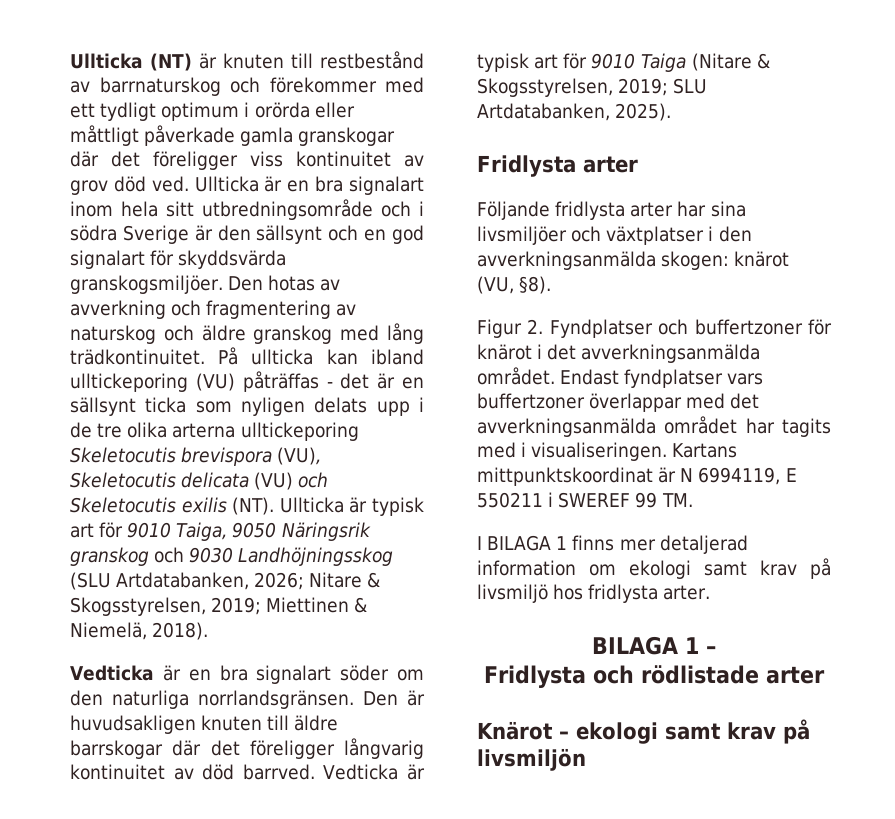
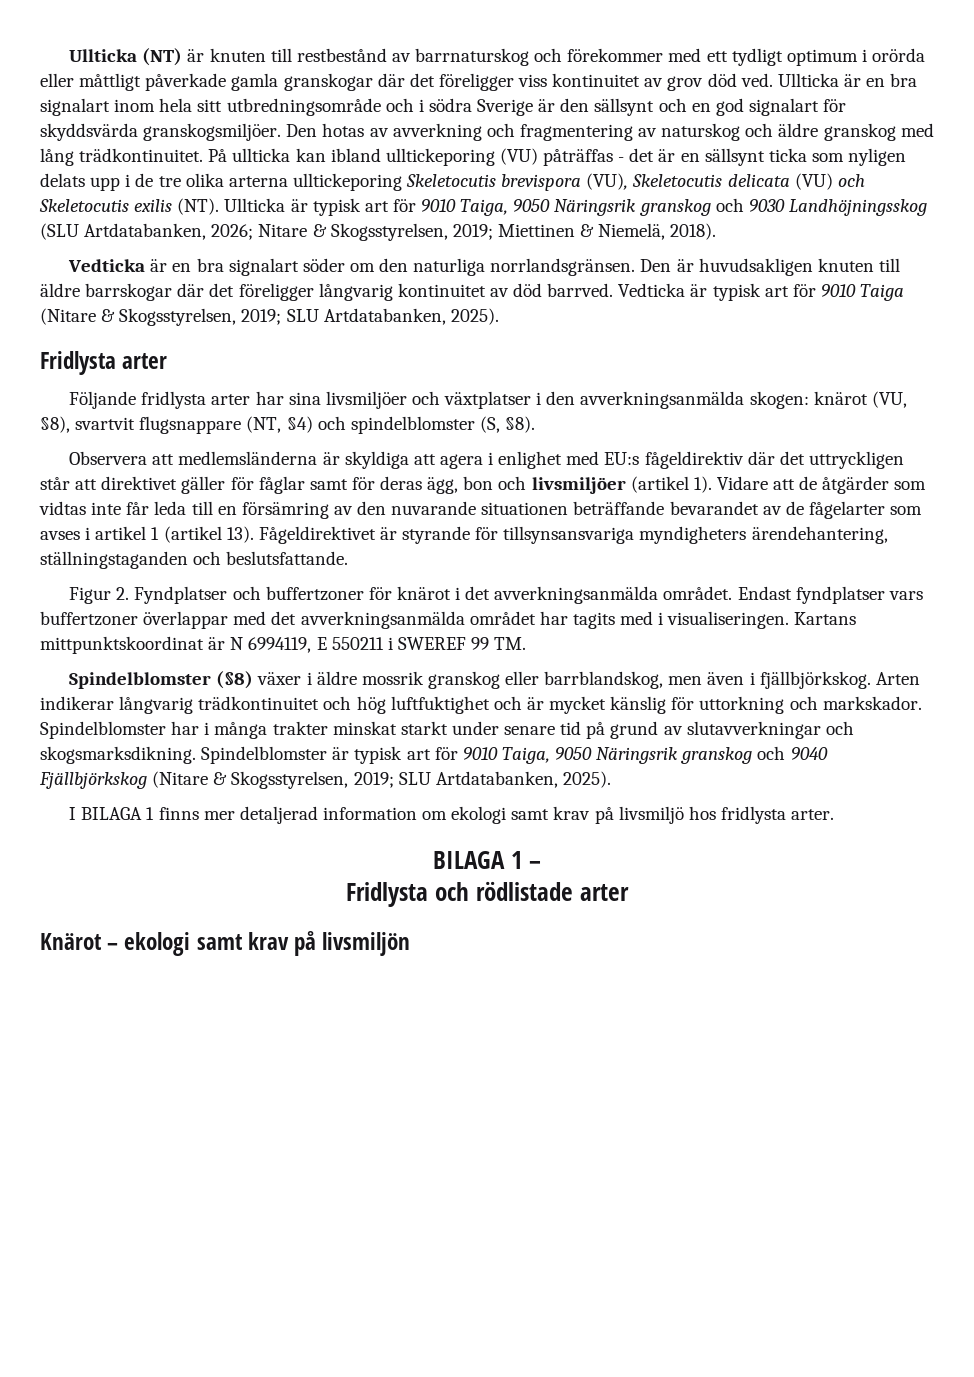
- Följande fridlysta arter har sina livsmiljöer och växtplatser i den avverkningsanmälda skogen: knärot (VU, §8).
+ Följande fridlysta arter har sina livsmiljöer och växtplatser i den avverkningsanmälda skogen: knärot (VU, §8), svartvit flugsnappare (NT, §4) och spindelblomster (S, §8).
+ Observera att medlemsländerna är skyldiga att agera i enlighet med EU:s fågeldirektiv där det uttryckligen står att direktivet gäller för fåglar samt för deras ägg, bon och livsmiljöer (artikel 1). Vidare att de åtgärder som vidtas inte får leda till en försämring av den nuvarande situationen beträffande bevarandet av de fågelarter som avses i artikel 1 (artikel 13). Fågeldirektivet är styrande för tillsynsansvariga myndigheters ärendehantering, ställningstaganden och beslutsfattande.
+ Spindelblomster (§8) växer i äldre mossrik granskog eller barrblandskog, men även i fjällbjörkskog. Arten indikerar långvarig trädkontinuitet och hög luftfuktighet och är mycket känslig för uttorkning och markskador. Spindelblomster har i många trakter minskat starkt under senare tid på grund av slutavverkningar och skogsmarksdikning. Spindelblomster är typisk art för 9010 Taiga, 9050 Näringsrik granskog och 9040 Fjällbjörkskog (Nitare & Skogsstyrelsen, 2019; SLU Artdatabanken, 2025).

